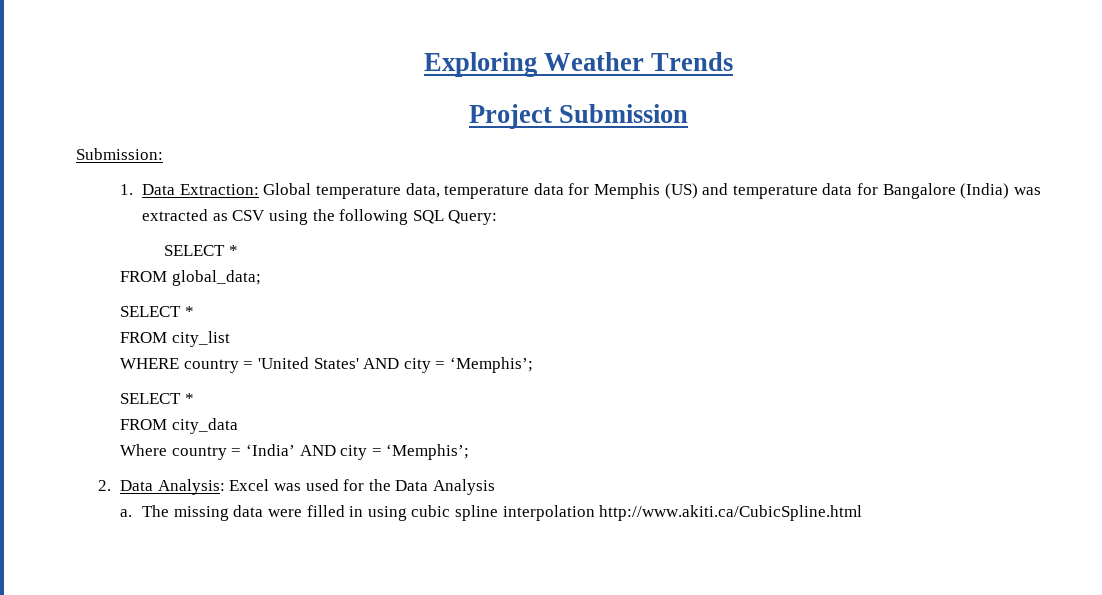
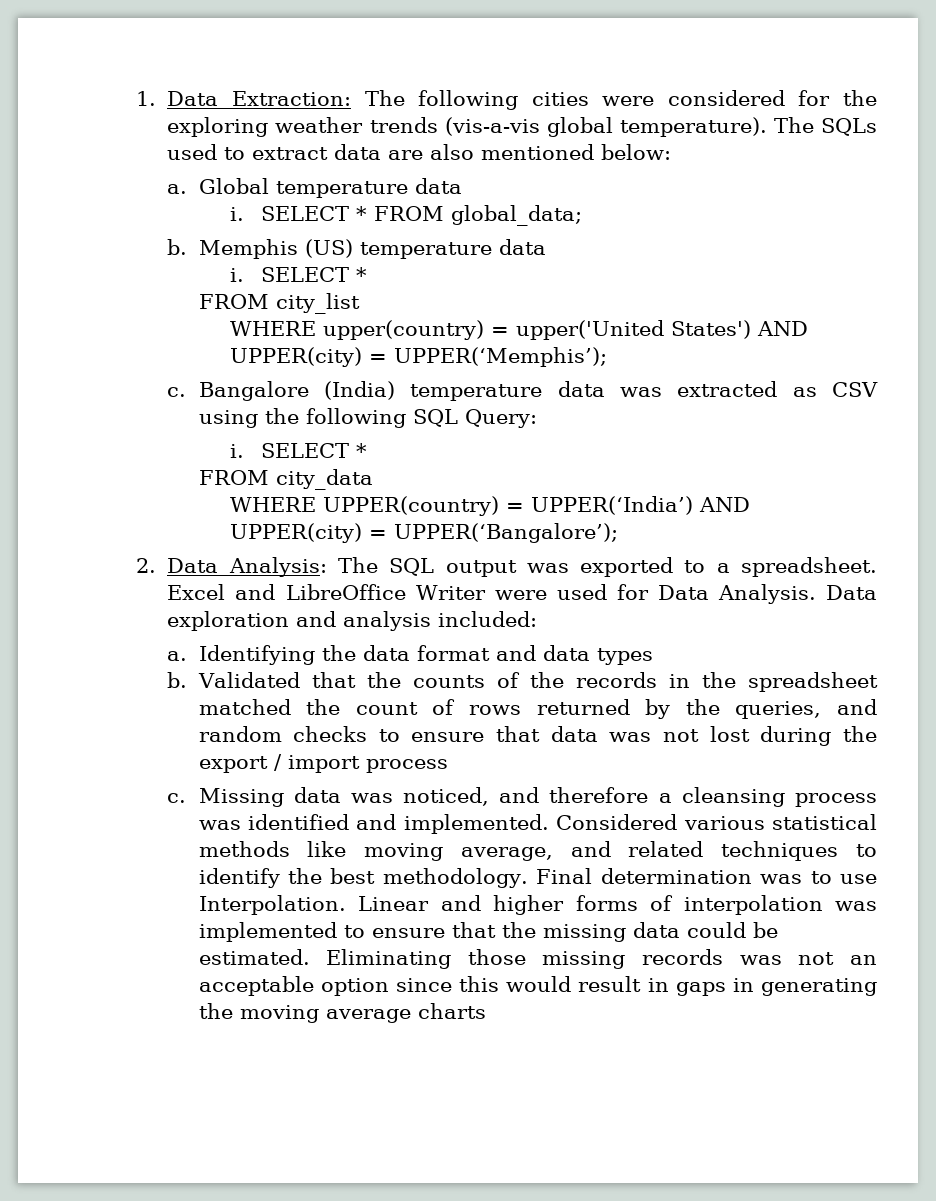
- Exploring Weather Trends
- Project Submission
- Submission:
- 1. Data Extraction: Global temperature data, temperature data for Memphis (US) and temperature data for Bangalore (India) was extracted as CSV using the following SQL Query:
- SELECT *
- FROM global_data;
- SELECT *
+ 1. Data Extraction: The following cities were considered for the exploring weather trends (vis-a-vis global temperature). The SQLs used to extract data are also mentioned below:
+ a. Global temperature data
+ i. SELECT * FROM global_data;
+ b. Memphis (US) temperature data
+ i. SELECT *
  FROM city_list
- WHERE country = 'United States' AND city = ‘Memphis’;
- SELECT *
+ WHERE upper(country) = upper('United States') AND UPPER(city) = UPPER(‘Memphis’);
+ c. Bangalore (India) temperature data was extracted as CSV using the following SQL Query:
+ i. SELECT *
  FROM city_data
- Where country = ‘India’ AND city = ‘Memphis’;
- 2. Data Analysis: Excel was used for the Data Analysis
- a. The missing data were filled in using cubic spline interpolation http://www.akiti.ca/CubicSpline.html
+ WHERE UPPER(country) = UPPER(‘India’) AND UPPER(city) = UPPER(‘Bangalore’);
+ 2. Data Analysis: The SQL output was exported to a spreadsheet. Excel and LibreOffice Writer were used for Data Analysis. Data exploration and analysis included:
+ a. Identifying the data format and data types
+ b. Validated that the counts of the records in the spreadsheet matched the count of rows returned by the queries, and random checks to ensure that data was not lost during the export / import process
+ c. Missing data was noticed, and therefore a cleansing process was identified and implemented. Considered various statistical methods like moving average, and related techniques to identify the best methodology. Final determination was to use Interpolation. Linear and higher forms of interpolation was implemented to ensure that the missing data could be estimated. Eliminating those missing records was not an acceptable option since this would result in gaps in generating the moving average charts

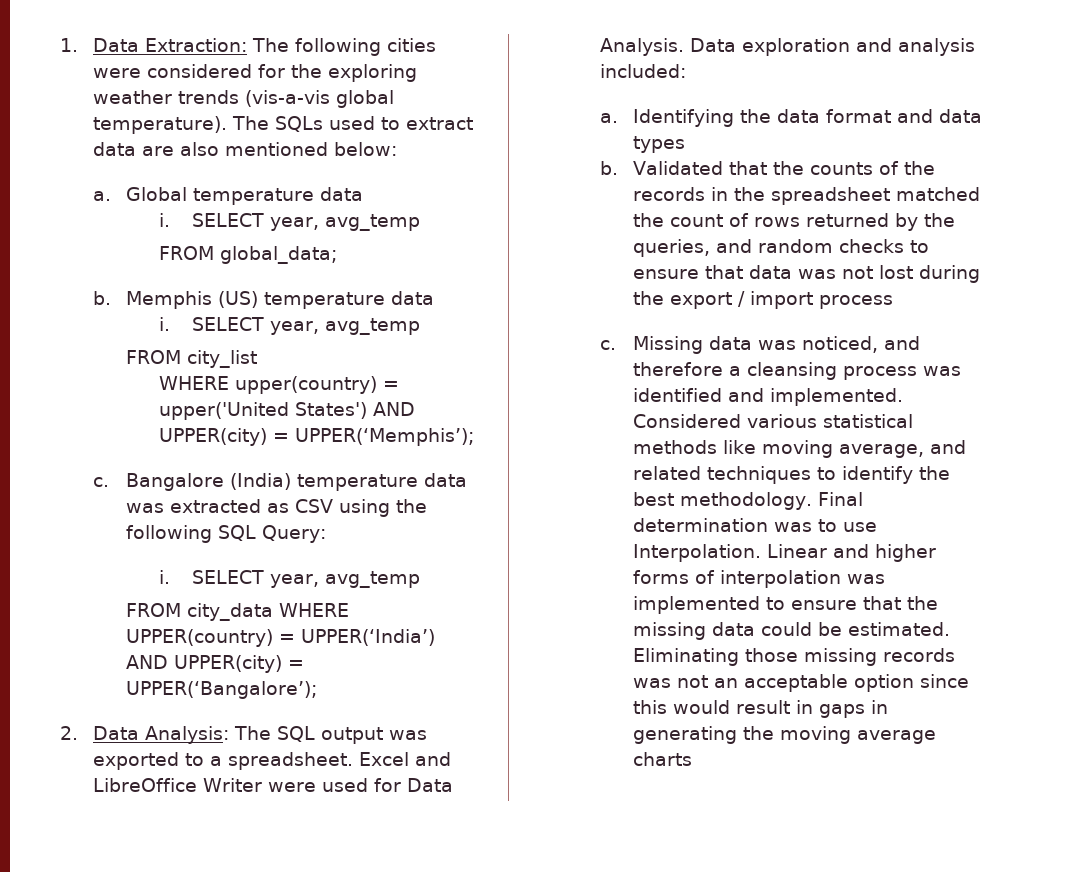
  Global temperature data
- i. SELECT * FROM global_data;
+ i. SELECT year, avg_temp
+ FROM global_data;
  Memphis (US) temperature data
- i. SELECT *
+ i. SELECT year, avg_temp
  Bangalore (India) temperature data was extracted as CSV using the following SQL Query:
- i. SELECT *
+ i. SELECT year, avg_temp
- FROM city_data
- WHERE UPPER(country) = UPPER(‘India’) AND UPPER(city) = UPPER(‘Bangalore’);
+ FROM city_data WHERE UPPER(country) = UPPER(‘India’) AND UPPER(city) = UPPER(‘Bangalore’);

